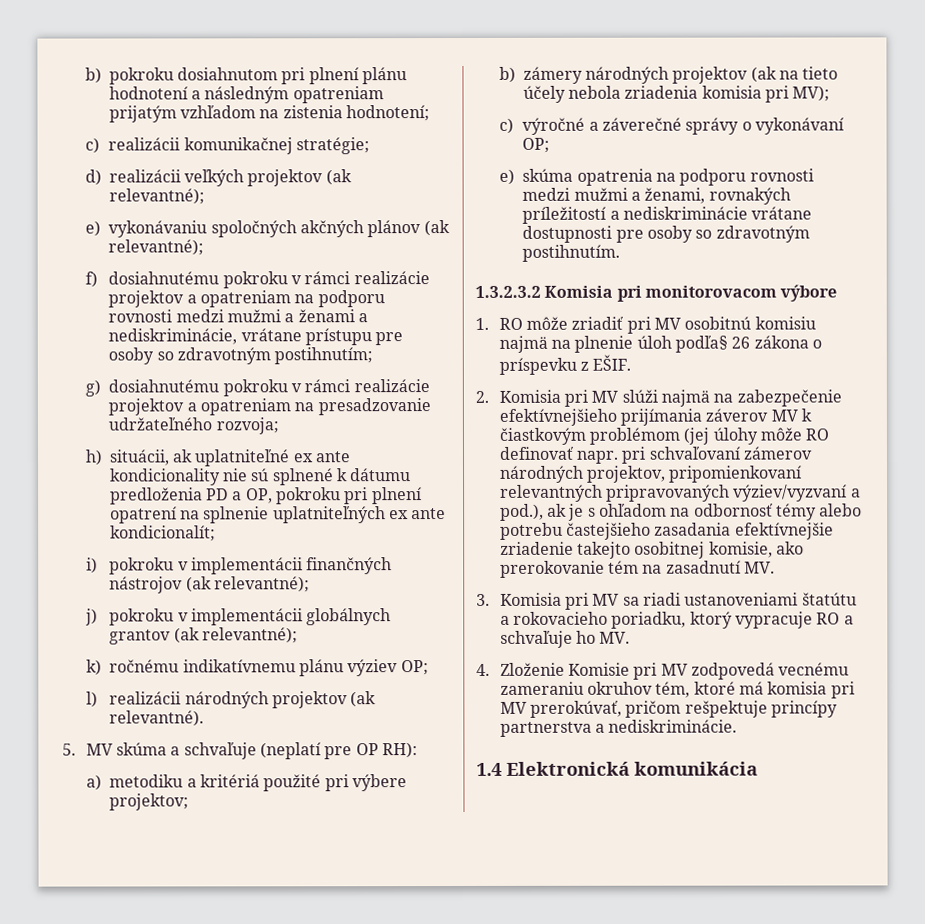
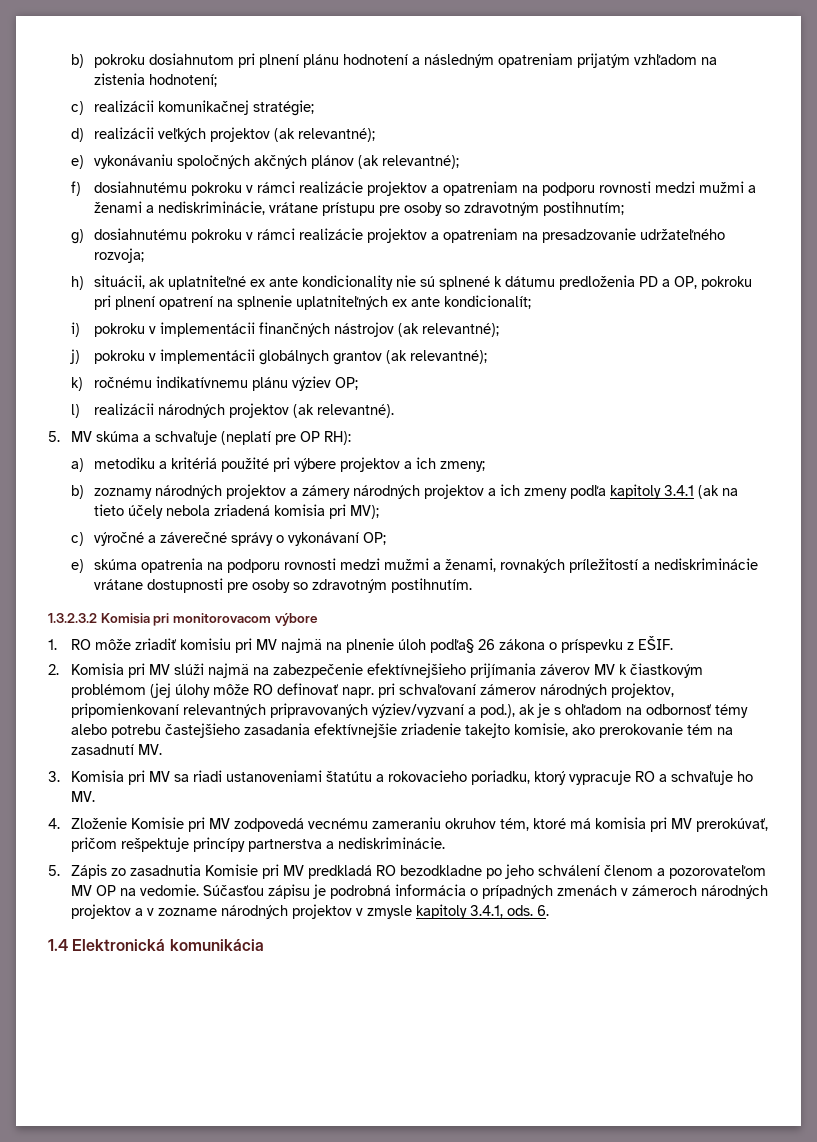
- a) metodiku a kritériá použité pri výbere projektov;
- b) zámery národných projektov (ak na tieto účely nebola zriadenia komisia pri MV);
+ a) metodiku a kritériá použité pri výbere projektov a ich zmeny;
+ b) zoznamy národných projektov a zámery národných projektov a ich zmeny podľa kapitoly 3.4.1 (ak na tieto účely nebola zriadená komisia pri MV);
- 1. RO môže zriadiť pri MV osobitnú komisiu najmä na plnenie úloh podľa§ 26 zákona o príspevku z EŠIF.
+ 1. RO môže zriadiť komisiu pri MV najmä na plnenie úloh podľa§ 26 zákona o príspevku z EŠIF.
- 2. Komisia pri MV slúži najmä na zabezpečenie efektívnejšieho prijímania záverov MV k čiastkovým problémom (jej úlohy môže RO definovať napr. pri schvaľovaní zámerov národných projektov, pripomienkovaní relevantných pripravovaných výziev/vyzvaní a pod.), ak je s ohľadom na odbornosť témy alebo potrebu častejšieho zasadania efektívnejšie zriadenie takejto osobitnej komisie, ako prerokovanie tém na zasadnutí MV.
+ 2. Komisia pri MV slúži najmä na zabezpečenie efektívnejšieho prijímania záverov MV k čiastkovým problémom (jej úlohy môže RO definovať napr. pri schvaľovaní zámerov národných projektov, pripomienkovaní relevantných pripravovaných výziev/vyzvaní a pod.), ak je s ohľadom na odbornosť témy alebo potrebu častejšieho zasadania efektívnejšie zriadenie takejto komisie, ako prerokovanie tém na zasadnutí MV.
+ 5. Zápis zo zasadnutia Komisie pri MV predkladá RO bezodkladne po jeho schválení členom a pozorovateľom MV OP na vedomie. Súčasťou zápisu je podrobná informácia o prípadných zmenách v zámeroch národných projektov a v zozname národných projektov v zmysle kapitoly 3.4.1, ods. 6.

